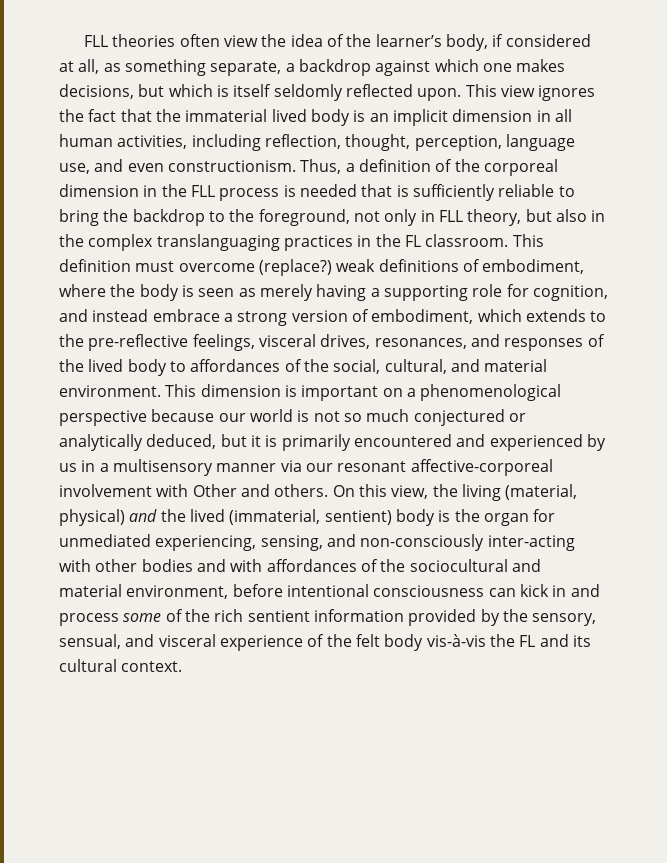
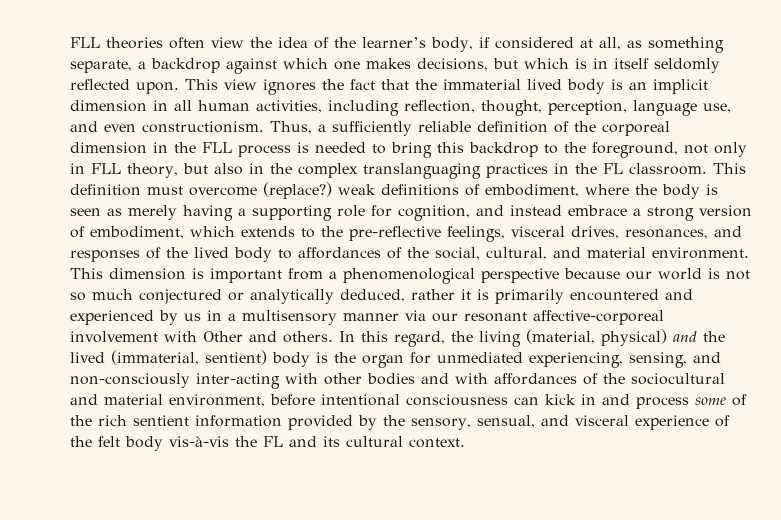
- FLL theories often view the idea of the learner’s body, if considered at all, as something separate, a backdrop against which one makes decisions, but which is itself seldomly reflected upon.
+ FLL theories often view the idea of the learner’s body, if considered at all, as something separate, a backdrop against which one makes decisions, but which is in itself seldomly reflected upon.
- Thus, a definition of the corporeal dimension in the FLL process is needed that is sufficiently reliable to bring the backdrop to the foreground, not only in FLL theory, but also in the complex translanguaging practices in the FL classroom.
+ Thus, a sufficiently reliable definition of the corporeal dimension in the FLL process is needed to bring this backdrop to the foreground, not only in FLL theory, but also in the complex translanguaging practices in the FL classroom.
- This dimension is important on a phenomenological perspective because our world is not so much conjectured or analytically deduced, but it is primarily encountered and experienced by us in a multisensory manner via our resonant affective-corporeal involvement with Other and others.
+ This dimension is important from a phenomenological perspective because our world is not so much conjectured or analytically deduced, rather it is primarily encountered and experienced by us in a multisensory manner via our resonant affective-corporeal involvement with Other and others.
- On this view, the living (material, physical) and the lived (immaterial, sentient) body is the organ for unmediated experiencing, sensing, and non-consciously inter-acting with other bodies and with affordances of the sociocultural and material environment, before intentional consciousness can kick in and process some of the rich sentient information provided by the sensory, sensual, and visceral experience of the felt body vis-à-vis the FL and its cultural context.
+ In this regard, the living (material, physical) and the lived (immaterial, sentient) body is the organ for unmediated experiencing, sensing, and non-consciously inter-acting with other bodies and with affordances of the sociocultural and material environment, before intentional consciousness can kick in and process some of the rich sentient information provided by the sensory, sensual, and visceral experience of the felt body vis-à-vis the FL and its cultural context.

